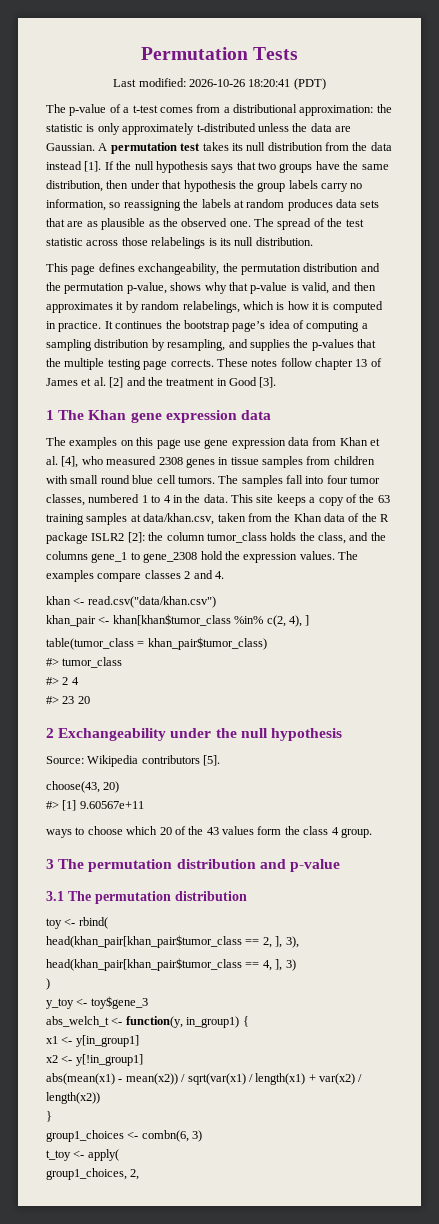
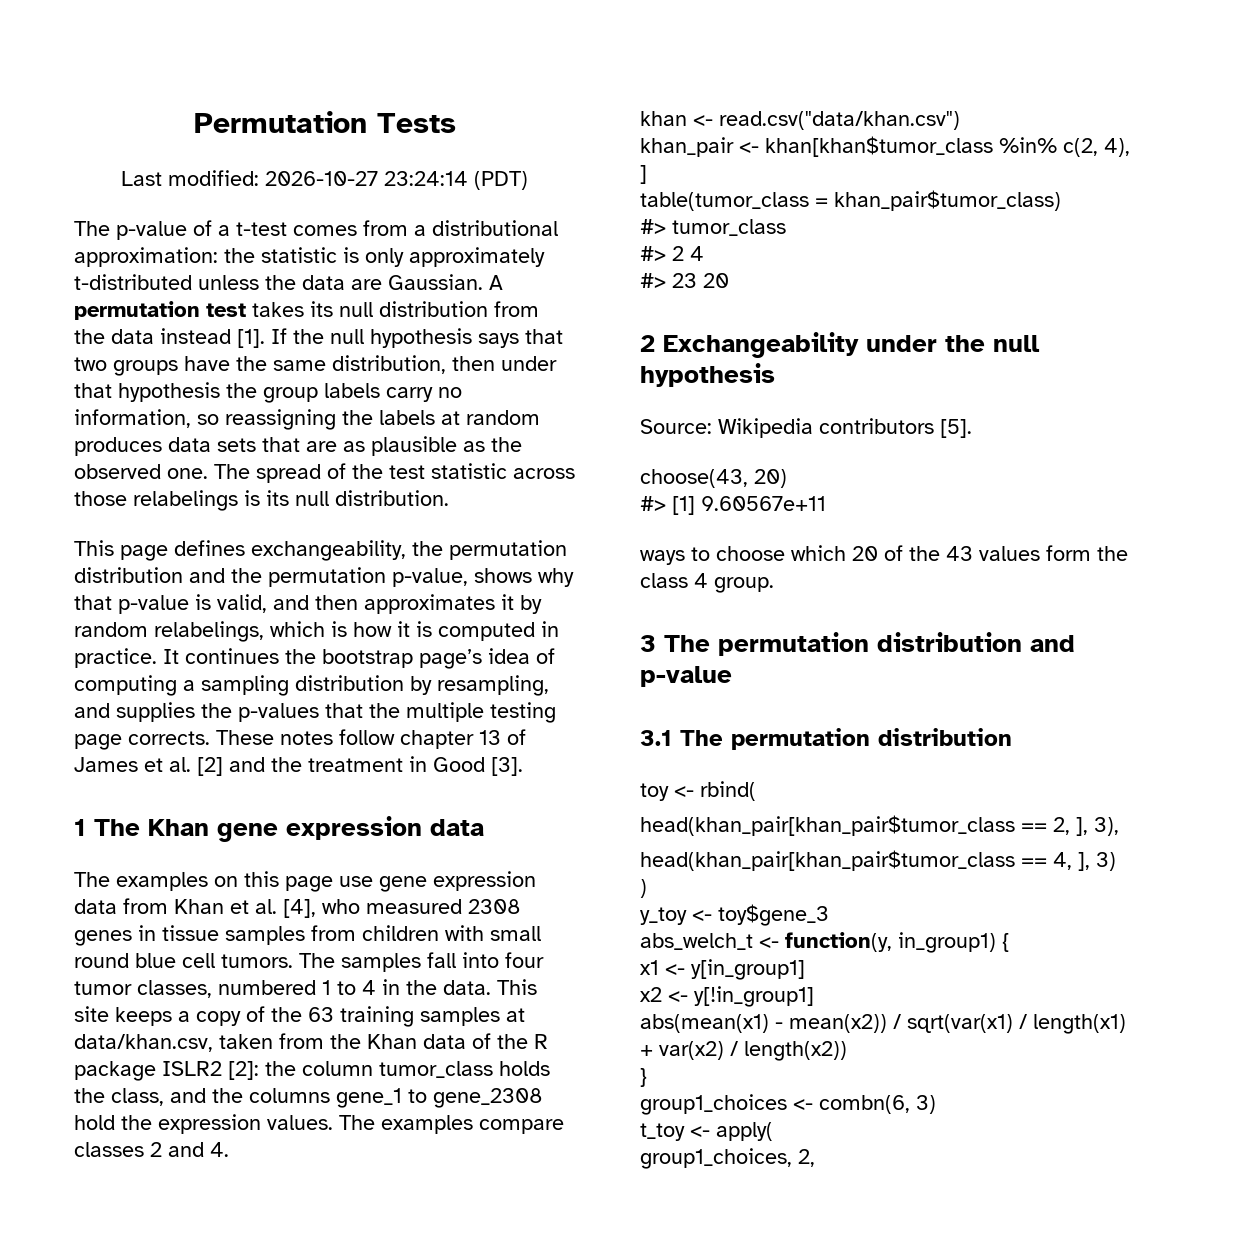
- Last modified: 2026-10-26 18:20:41 (PDT)
+ Last modified: 2026-10-27 23:24:14 (PDT)

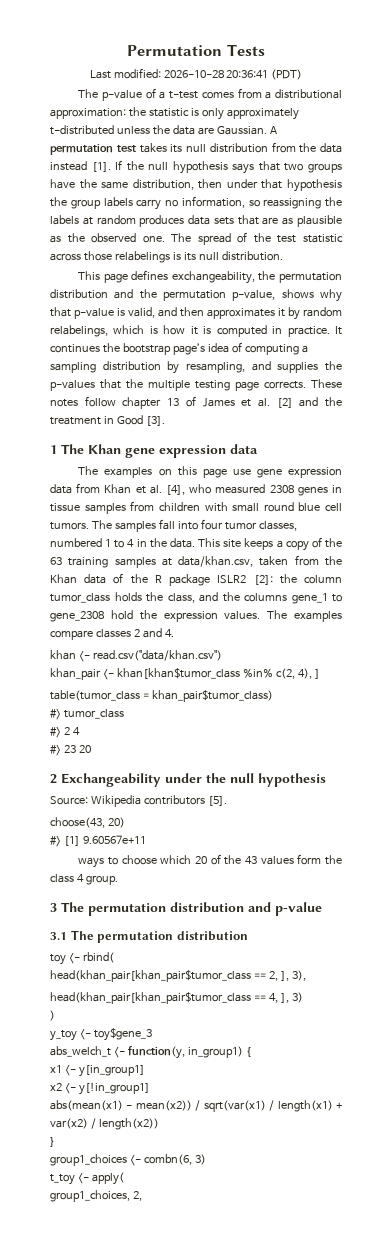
- Last modified: 2026-10-27 23:24:14 (PDT)
+ Last modified: 2026-10-28 20:36:41 (PDT)

